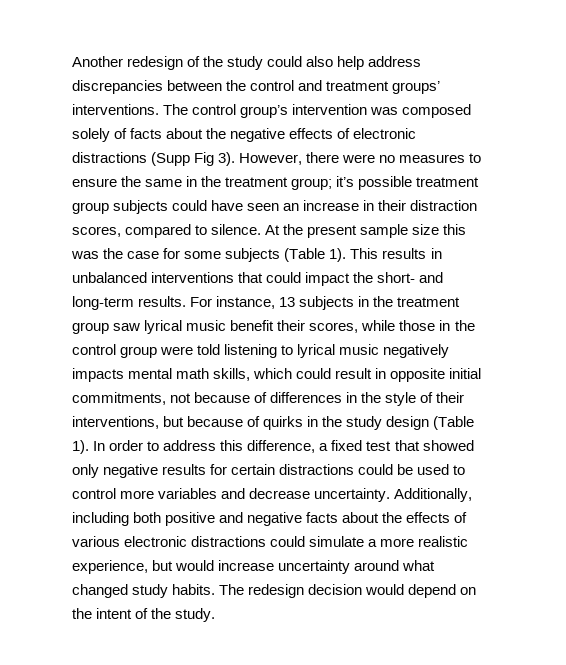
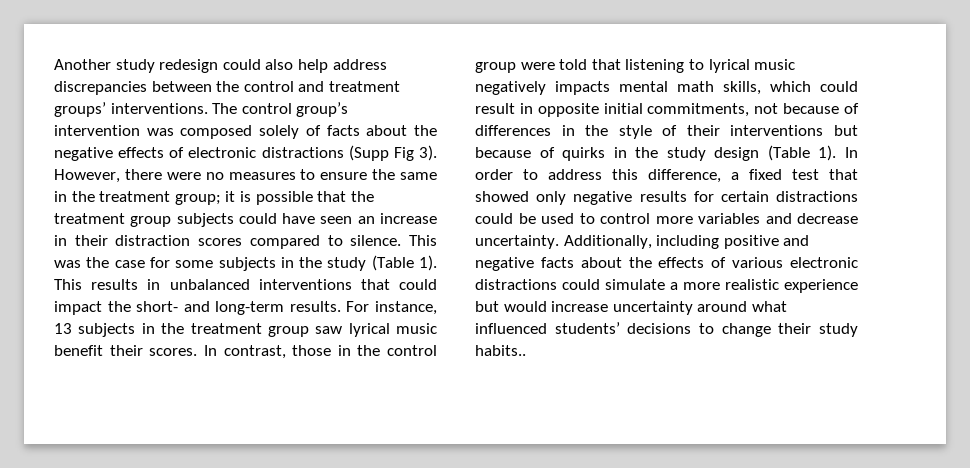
- Another redesign of the study could also help address discrepancies between the control and treatment groups’ interventions.
+ Another study redesign could also help address discrepancies between the control and treatment groups’ interventions.
- However, there were no measures to ensure the same in the treatment group; it’s possible treatment group subjects could have seen an increase in their distraction scores, compared to silence.
+ However, there were no measures to ensure the same in the treatment group; it is possible that the treatment group subjects could have seen an increase in their distraction scores compared to silence.
- At the present sample size this was the case for some subjects (Table 1).
+ This was the case for some subjects in the study (Table 1).
- For instance, 13 subjects in the treatment group saw lyrical music benefit their scores, while those in the control group were told listening to lyrical music negatively impacts mental math skills, which could result in opposite initial commitments, not because of differences in the style of their interventions, but because of quirks in the study design (Table 1).
+ For instance, 13 subjects in the treatment group saw lyrical music benefit their scores. In contrast, those in the control group were told that listening to lyrical music negatively impacts mental math skills, which could result in opposite initial commitments, not because of differences in the style of their interventions but because of quirks in the study design (Table 1).
- Additionally, including both positive and negative facts about the effects of various electronic distractions could simulate a more realistic experience, but would increase uncertainty around what changed study habits. The redesign decision would depend on the intent of the study.
+ Additionally, including positive and negative facts about the effects of various electronic distractions could simulate a more realistic experience but would increase uncertainty around what influenced students’ decisions to change their study habits..

